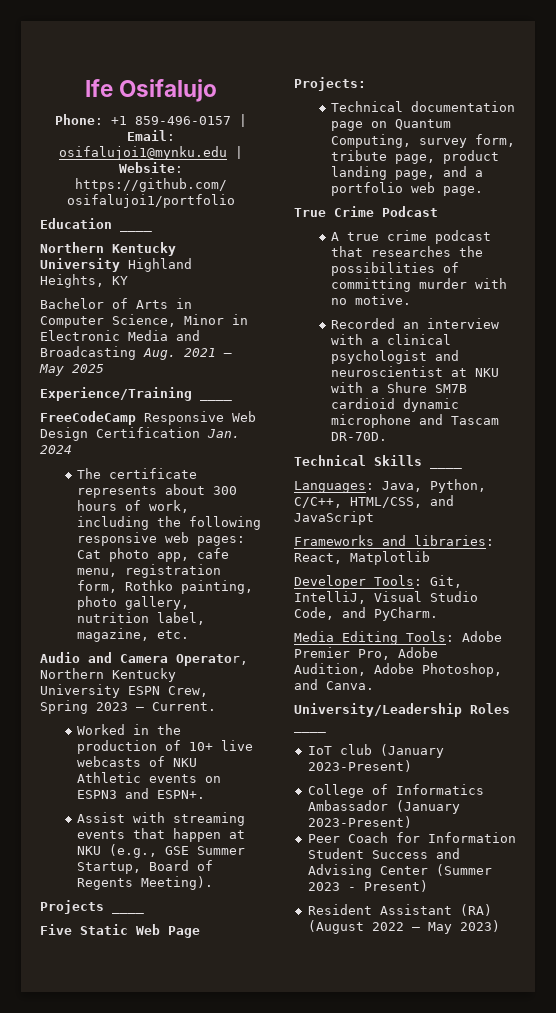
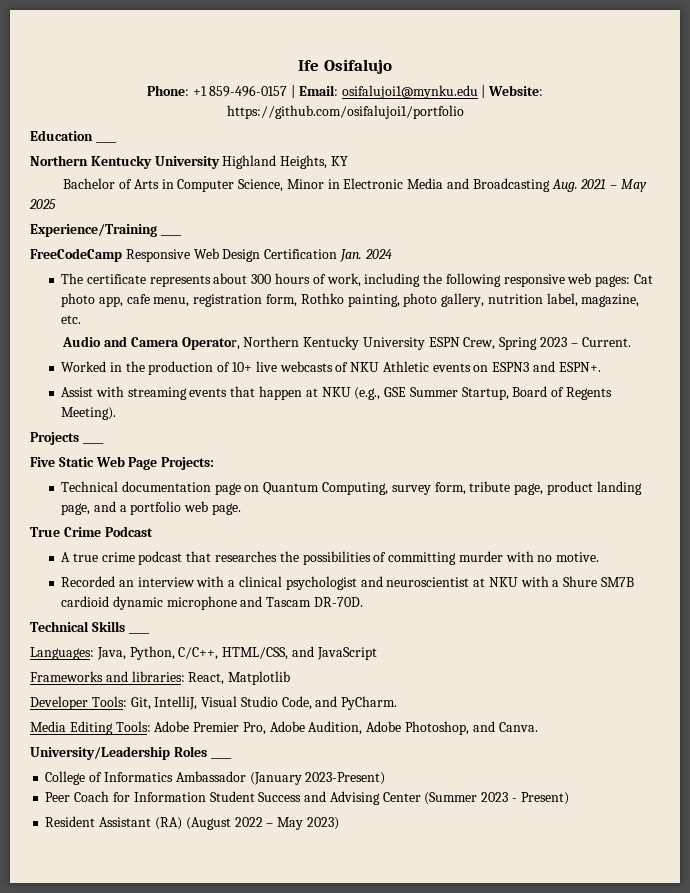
- IoT club (January 2023-Present)

